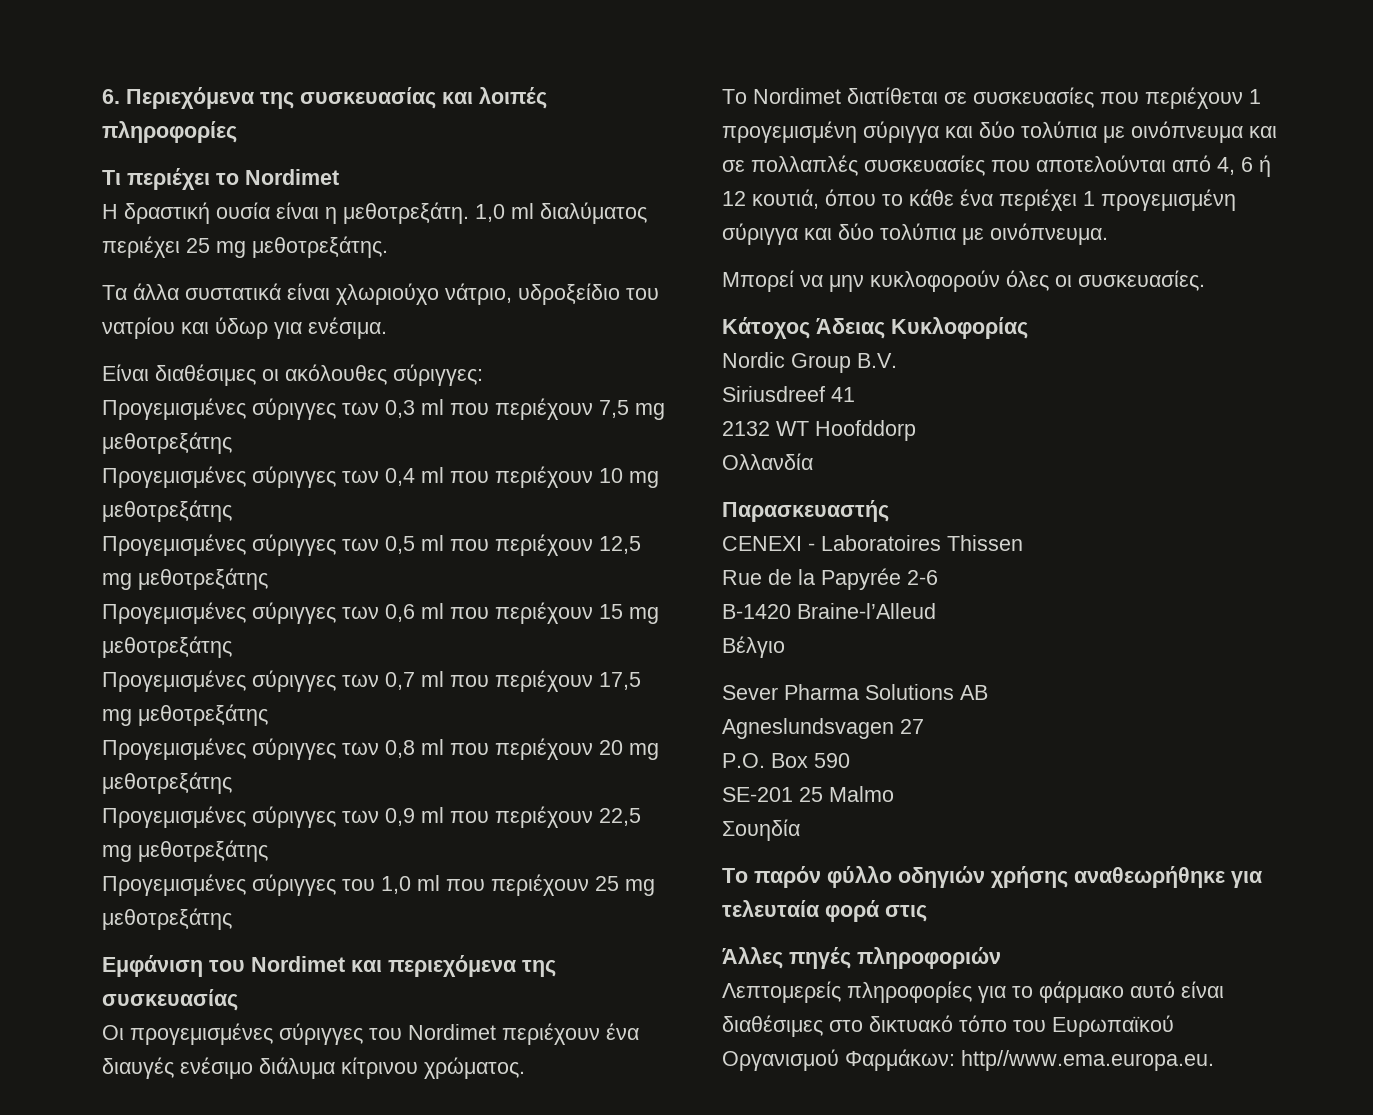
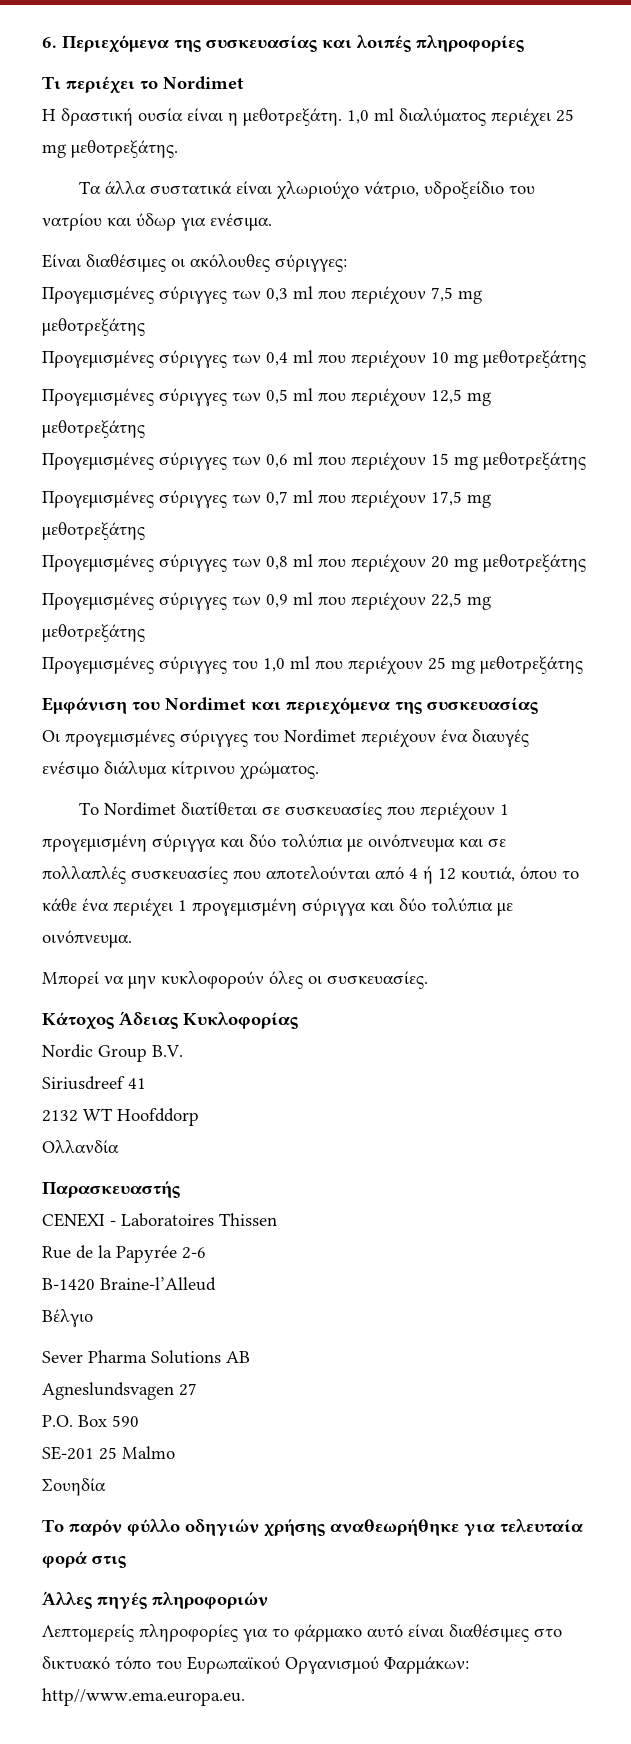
- Το Nordimet διατίθεται σε συσκευασίες που περιέχουν 1 προγεμισμένη σύριγγα και δύο τολύπια με οινόπνευμα και σε πολλαπλές συσκευασίες που αποτελούνται από 4, 6 ή 12 κουτιά, όπου το κάθε ένα περιέχει 1 προγεμισμένη σύριγγα και δύο τολύπια με οινόπνευμα.
+ Το Nordimet διατίθεται σε συσκευασίες που περιέχουν 1 προγεμισμένη σύριγγα και δύο τολύπια με οινόπνευμα και σε πολλαπλές συσκευασίες που αποτελούνται από 4 ή 12 κουτιά, όπου το κάθε ένα περιέχει 1 προγεμισμένη σύριγγα και δύο τολύπια με οινόπνευμα.

